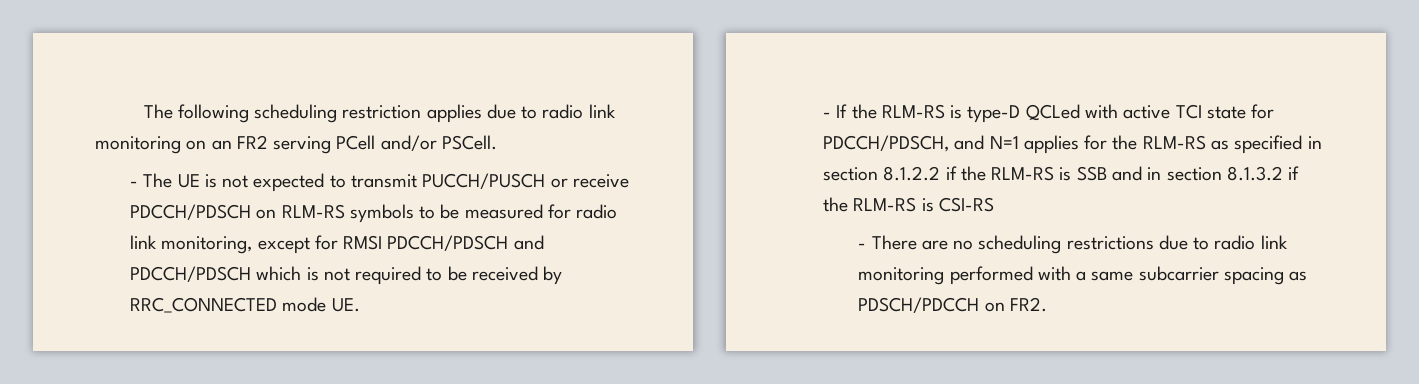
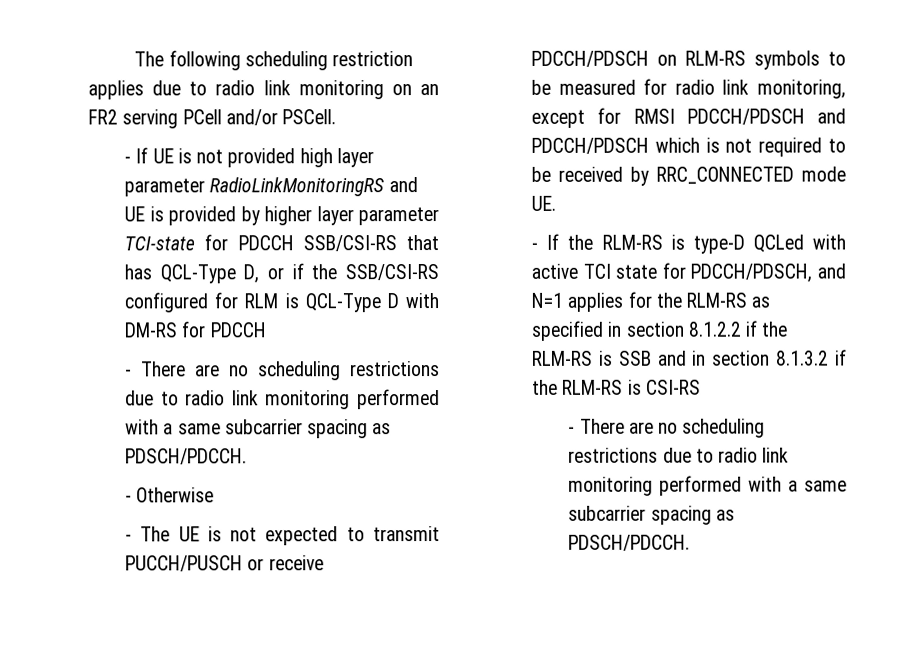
+ - If UE is not provided high layer parameter RadioLinkMonitoringRS and UE is provided by higher layer parameter TCI-state for PDCCH SSB/CSI-RS that has QCL-Type D, or if the SSB/CSI-RS configured for RLM is QCL-Type D with DM-RS for PDCCH
+ - There are no scheduling restrictions due to radio link monitoring performed with a same subcarrier spacing as PDSCH/PDCCH.
+ - Otherwise
  - If the RLM-RS is type-D QCLed with active TCI state for PDCCH/PDSCH, and N=1 applies for the RLM-RS as specified in section 8.1.2.2 if the RLM-RS is SSB and in section 8.1.3.2 if the RLM-RS is CSI-RS
- - There are no scheduling restrictions due to radio link monitoring performed with a same subcarrier spacing as PDSCH/PDCCH on FR2.
+ - There are no scheduling restrictions due to radio link monitoring performed with a same subcarrier spacing as PDSCH/PDCCH.

